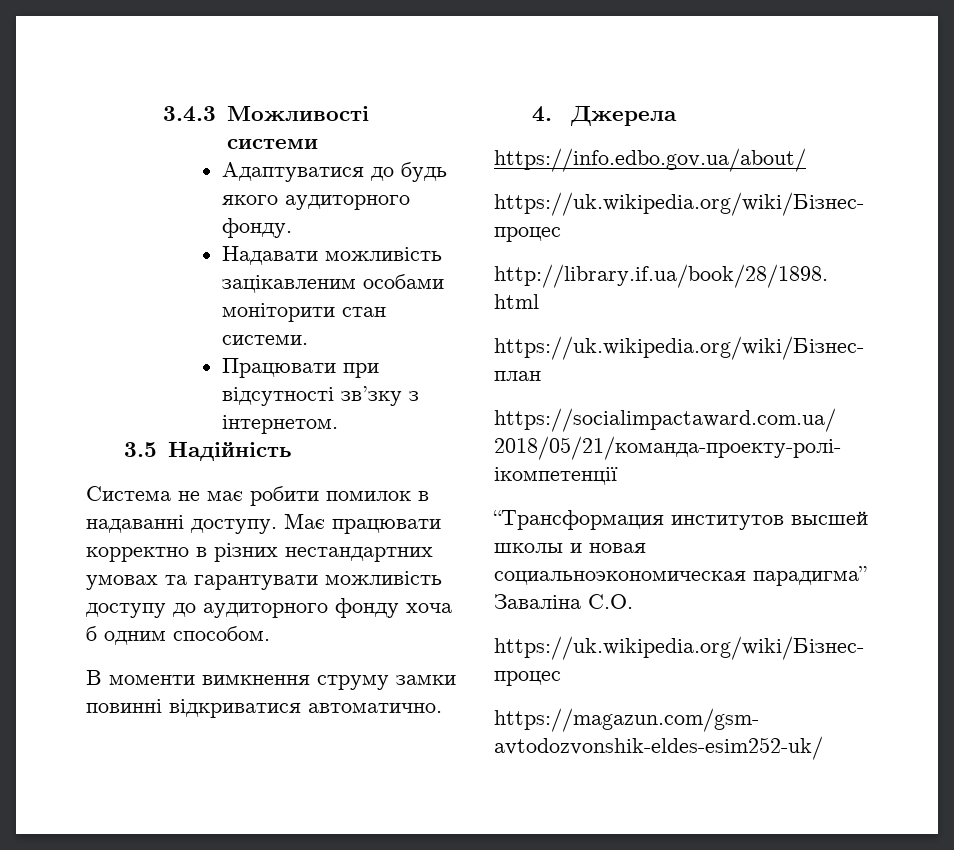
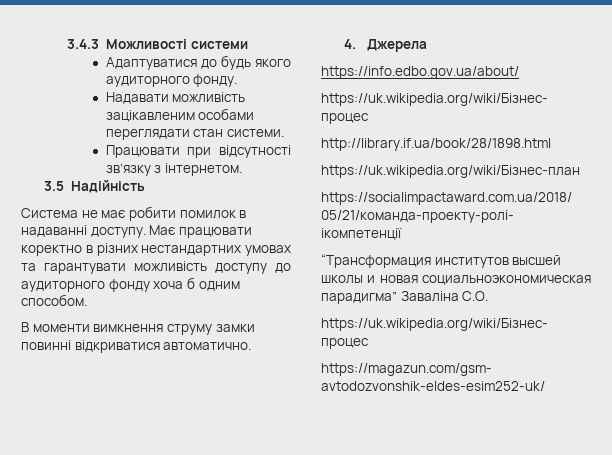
- Надавати можливість зацікавленим особами моніторити стан системи.
+ Надавати можливість зацікавленим особами переглядати стан системи.
- Працювати при відсутності зв’зку з інтернетом.
+ Працювати при відсутності зв’язку з інтернетом.
- Має працювати корректно в різних нестандартних умовах та гарантувати можливість доступу до аудиторного фонду хоча б одним способом.
+ Має працювати коректно в різних нестандартних умовах та гарантувати можливість доступу до аудиторного фонду хоча б одним способом.

